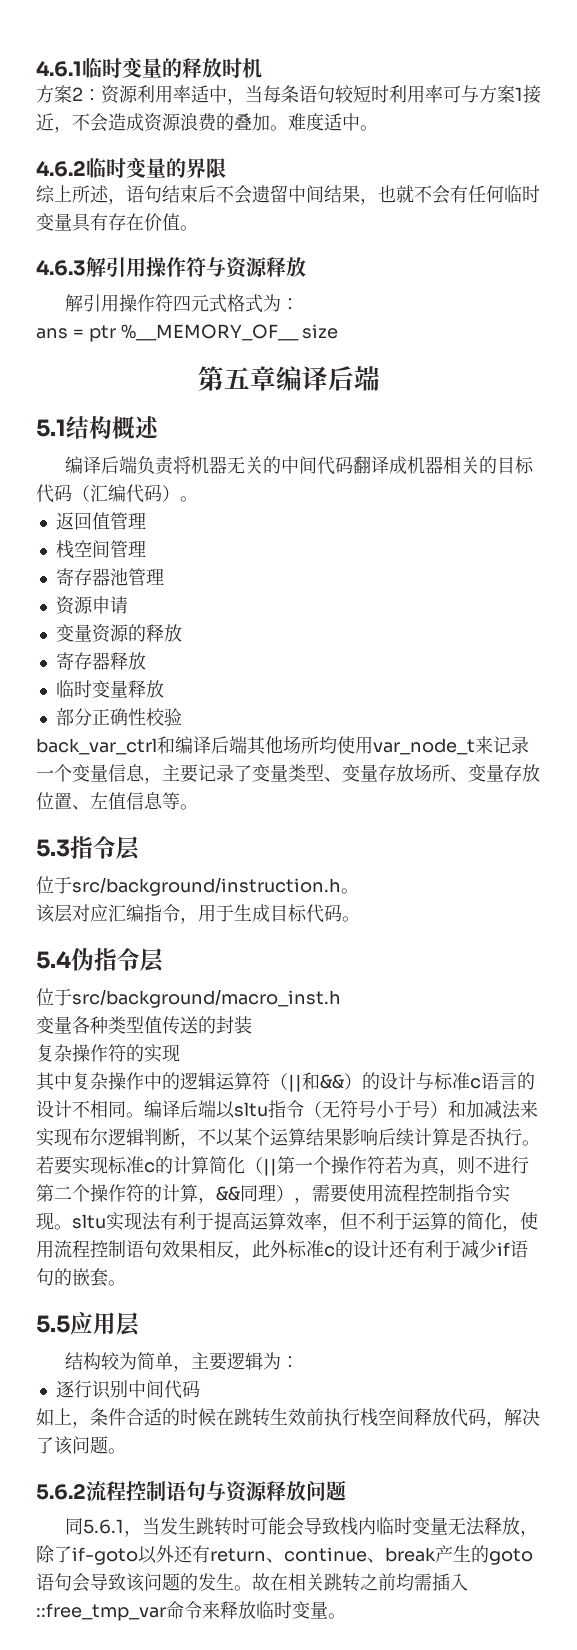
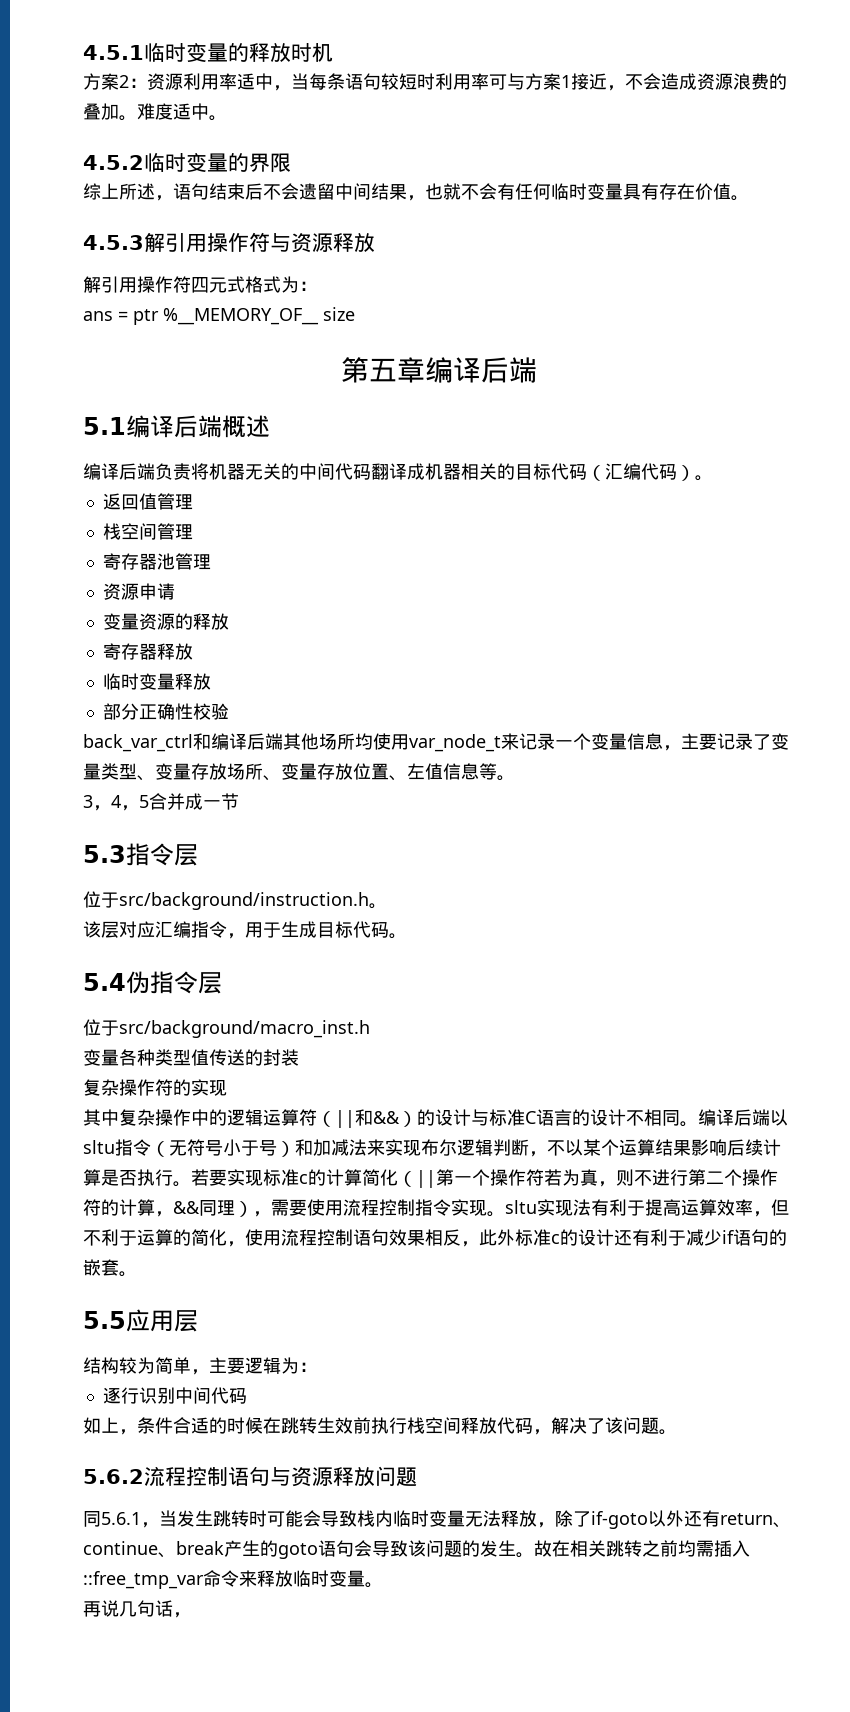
- 4.6.1临时变量的释放时机
+ 4.5.1临时变量的释放时机
- 4.6.2临时变量的界限
+ 4.5.2临时变量的界限
- 4.6.3解引用操作符与资源释放
+ 4.5.3解引用操作符与资源释放
- 5.1结构概述
+ 5.1编译后端概述
+ 3，4，5合并成一节
- 其中复杂操作中的逻辑运算符（||和&&）的设计与标准c语言的设计不相同。
+ 其中复杂操作中的逻辑运算符（||和&&）的设计与标准C语言的设计不相同。
+ 再说几句话，

